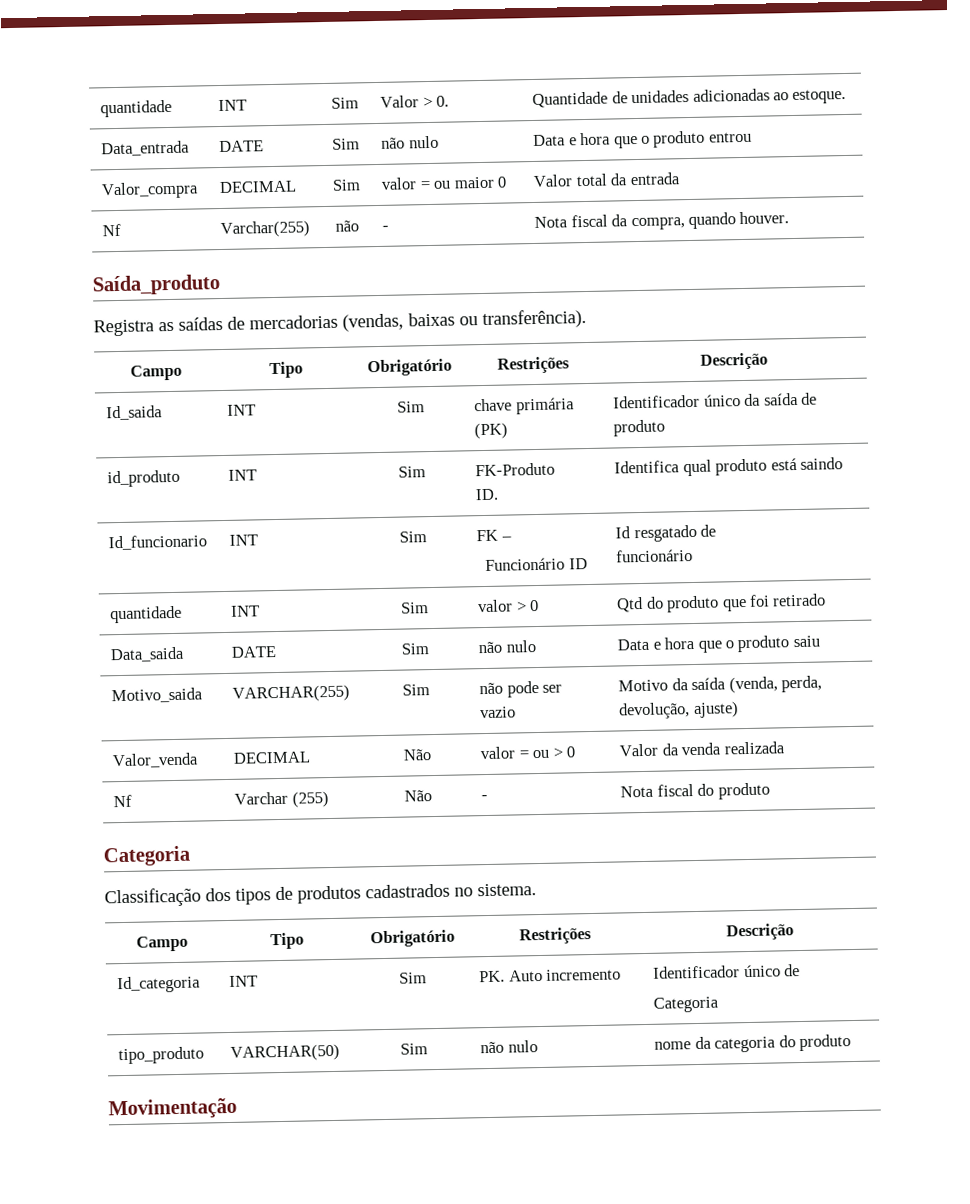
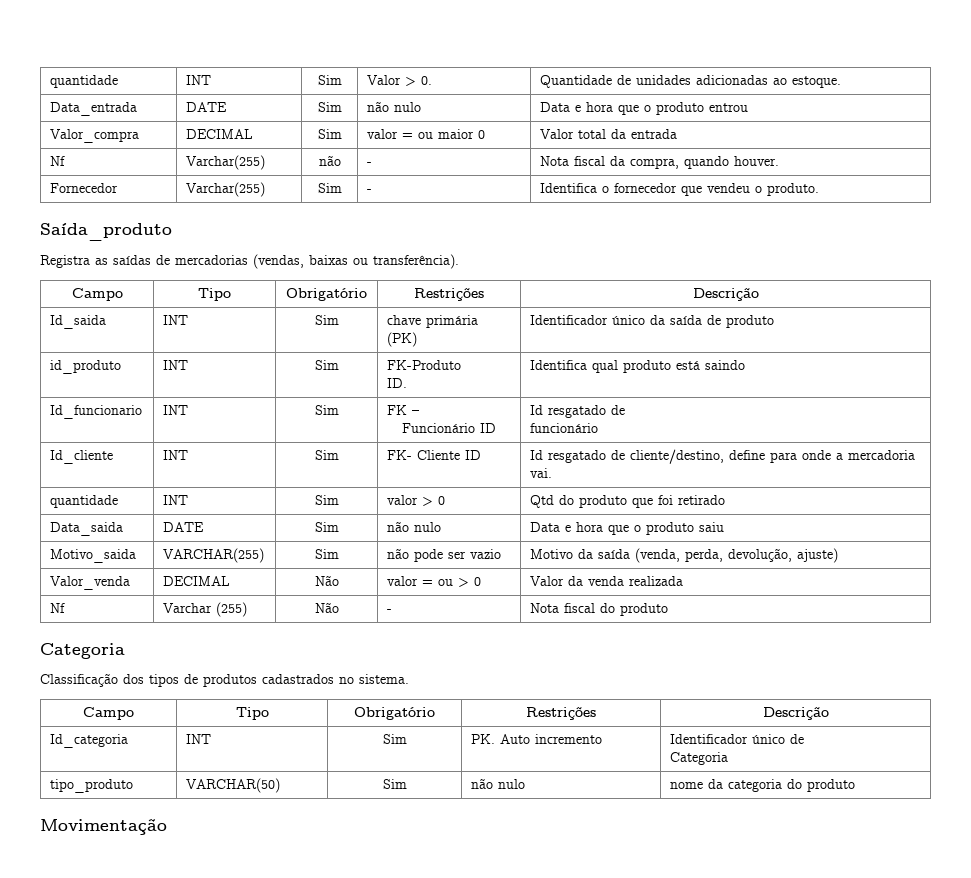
+ Fornecedor | Varchar(255) | Sim | - | Identifica o fornecedor que vendeu o produto.
+ Id_cliente | INT | Sim | FK- Cliente ID | Id resgatado de cliente/destino, define para onde a mercadoria vai.

